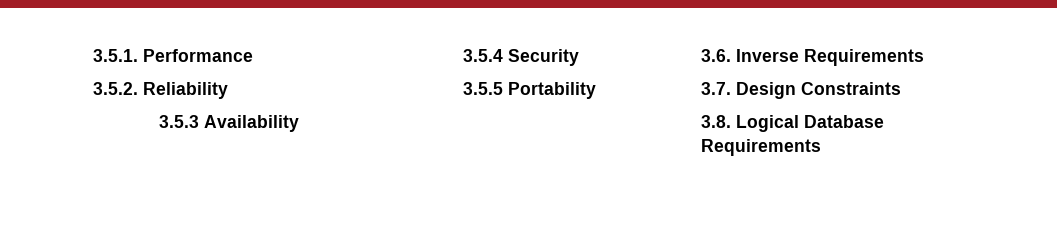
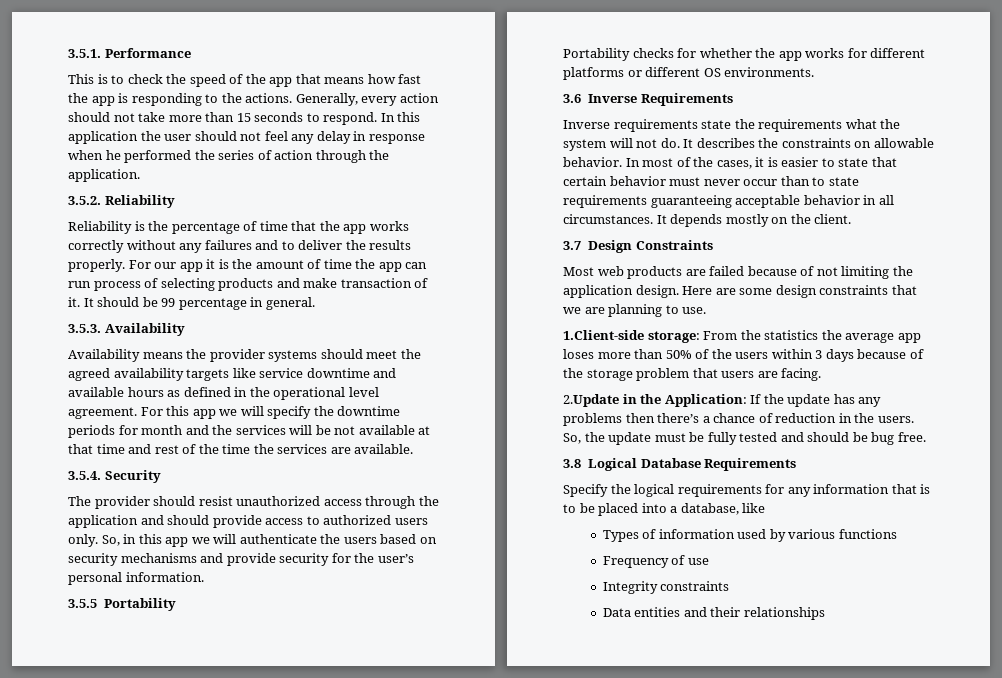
+ This is to check the speed of the app that means how fast the app is responding to the actions. Generally, every action should not take more than 15 seconds to respond. In this application the user should not feel any delay in response when he performed the series of action through the application.
  3.5.2. Reliability
- 3.5.3 Availability
- 3.5.4 Security
+ Reliability is the percentage of time that the app works correctly without any failures and to deliver the results properly. For our app it is the amount of time the app can run process of selecting products and make transaction of it. It should be 99 percentage in general.
+ 3.5.3. Availability
+ Availability means the provider systems should meet the agreed availability targets like service downtime and available hours as defined in the operational level agreement. For this app we will specify the downtime periods for month and the services will be not available at that time and rest of the time the services are available.
+ 3.5.4. Security
+ The provider should resist unauthorized access through the application and should provide access to authorized users only. So, in this app we will authenticate the users based on security mechanisms and provide security for the user’s personal information.
  3.5.5 Portability
- 3.6. Inverse Requirements
- 3.7. Design Constraints
- 3.8. Logical Database Requirements
+ Portability checks for whether the app works for different platforms or different OS environments.
+ 3.6 Inverse Requirements
+ Inverse requirements state the requirements what the system will not do. It describes the constraints on allowable behavior. In most of the cases, it is easier to state that certain behavior must never occur than to state requirements guaranteeing acceptable behavior in all circumstances. It depends mostly on the client.
+ 3.7 Design Constraints
+ Most web products are failed because of not limiting the application design. Here are some design constraints that we are planning to use.
+ 1.Client-side storage: From the statistics the average app loses more than 50% of the users within 3 days because of the storage problem that users are facing.
+ 2.Update in the Application: If the update has any problems then there’s a chance of reduction in the users. So, the update must be fully tested and should be bug free.
+ 3.8 Logical Database Requirements
+ Specify the logical requirements for any information that is to be placed into a database, like
+ Types of information used by various functions
+ Frequency of use
+ Integrity constraints
+ Data entities and their relationships

